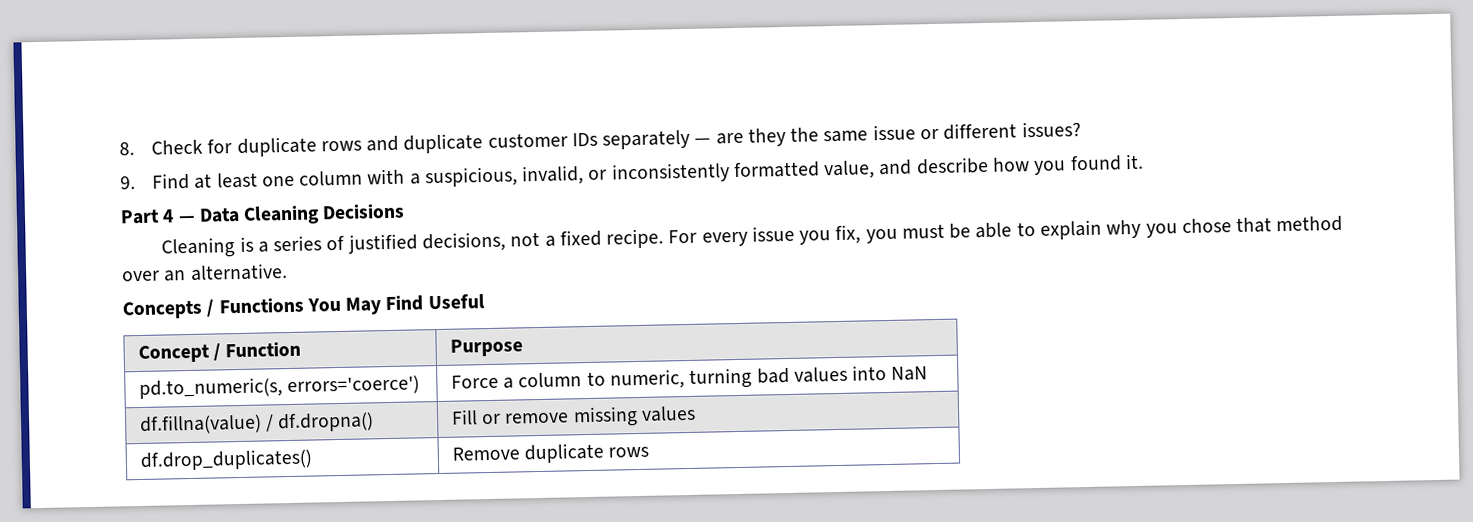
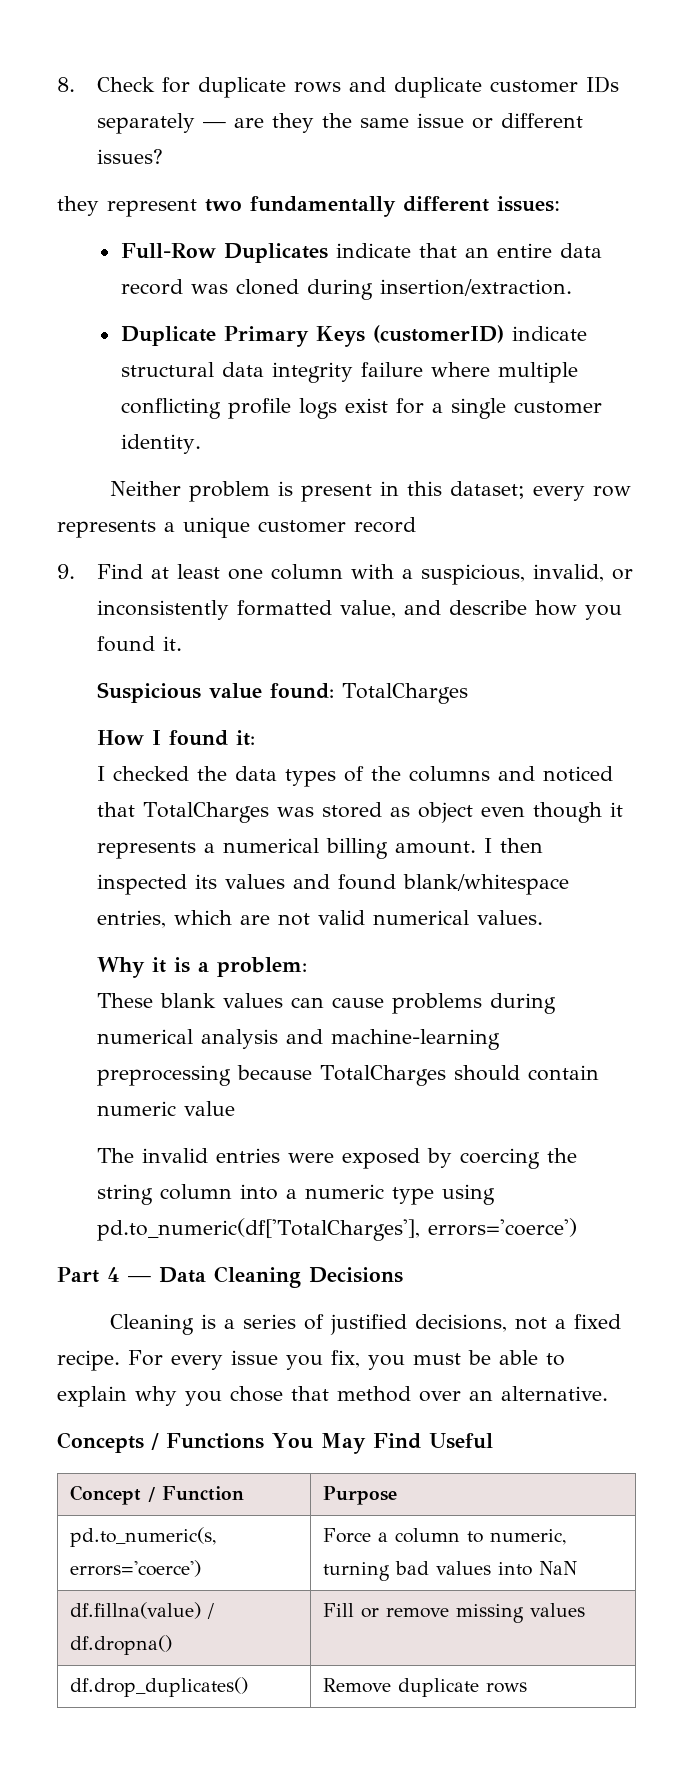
+ they represent two fundamentally different issues:
+ Full-Row Duplicates indicate that an entire data record was cloned during insertion/extraction.
+ Duplicate Primary Keys (customerID) indicate structural data integrity failure where multiple conflicting profile logs exist for a single customer identity.
+ Neither problem is present in this dataset; every row represents a unique customer record
+ Suspicious value found: TotalCharges
+ How I found it:
+ I checked the data types of the columns and noticed that TotalCharges was stored as object even though it represents a numerical billing amount. I then inspected its values and found blank/whitespace entries, which are not valid numerical values.
+ Why it is a problem:
+ These blank values can cause problems during numerical analysis and machine-learning preprocessing because TotalCharges should contain numeric value
+ The invalid entries were exposed by coercing the string column into a numeric type using pd.to_numeric(df['TotalCharges'], errors='coerce')

